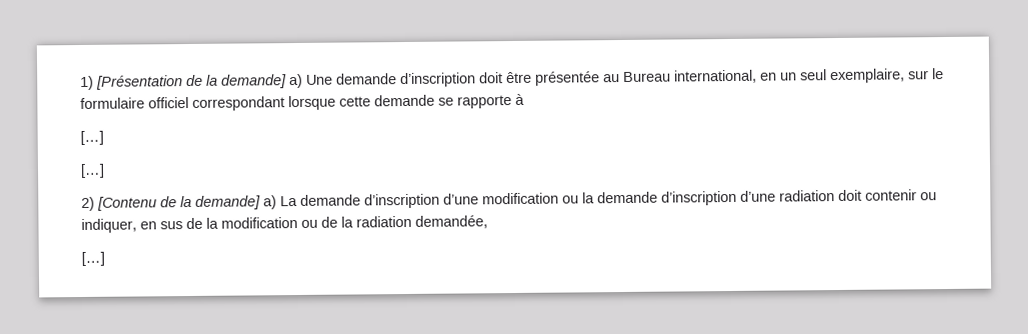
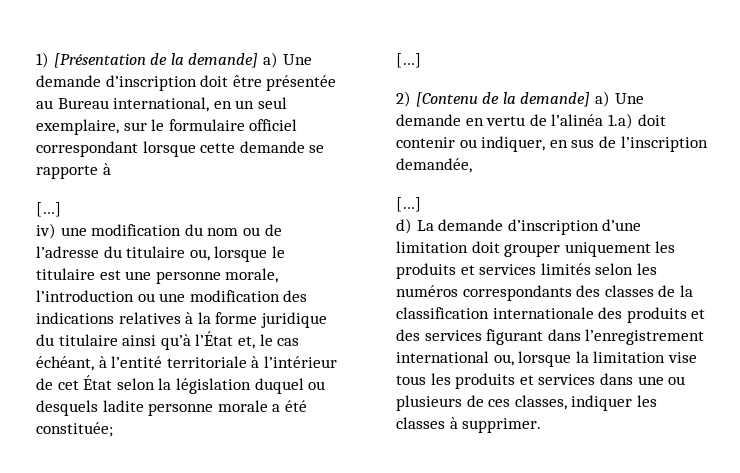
+ iv) une modification du nom ou de l’adresse du titulaire ou, lorsque le titulaire est une personne morale, l’introduction ou une modification des indications relatives à la forme juridique du titulaire ainsi qu’à l’État et, le cas échéant, à l’entité territoriale à l’intérieur de cet État selon la législation duquel ou desquels ladite personne morale a été constituée;
- 2) [Contenu de la demande] a) La demande d’inscription d’une modification ou la demande d’inscription d’une radiation doit contenir ou indiquer, en sus de la modification ou de la radiation demandée,
+ 2) [Contenu de la demande] a) Une demande en vertu de l’alinéa 1.a) doit contenir ou indiquer, en sus de l’inscription demandée,
  […]
+ d) La demande d’inscription d’une limitation doit grouper uniquement les produits et services limités selon les numéros correspondants des classes de la classification internationale des produits et des services figurant dans l’enregistrement international ou, lorsque la limitation vise tous les produits et services dans une ou plusieurs de ces classes, indiquer les classes à supprimer.

